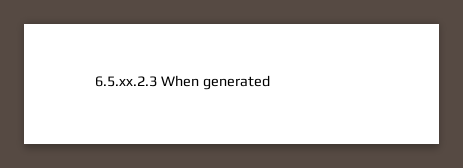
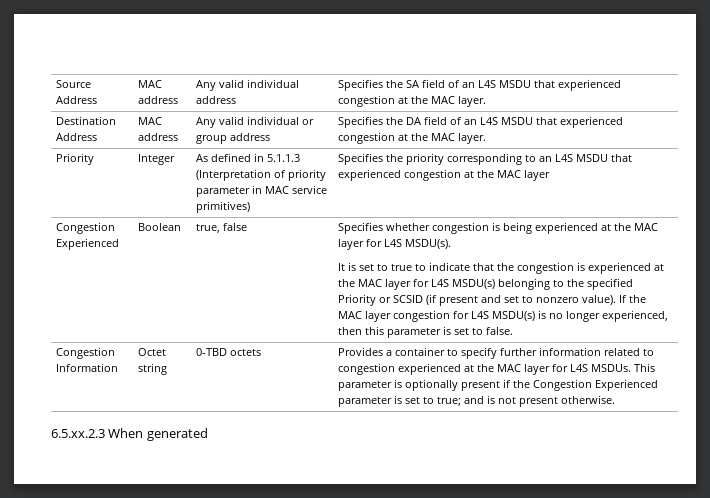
+ Source Address | MAC address | Any valid individual address | Specifies the SA field of an L4S MSDU that experienced congestion at the MAC layer.
+ Destination Address | MAC address | Any valid individual or group address | Specifies the DA field of an L4S MSDU that experienced congestion at the MAC layer.
+ Priority | Integer | As defined in 5.1.1.3 (Interpretation of priority parameter in MAC service primitives) | Specifies the priority corresponding to an L4S MSDU that experienced congestion at the MAC layer
+ Congestion Experienced | Boolean | true, false | Specifies whether congestion is being experienced at the MAC layer for L4S MSDU(s).
+ It is set to true to indicate that the congestion is experienced at the MAC layer for L4S MSDU(s) belonging to the specified Priority or SCSID (if present and set to nonzero value). If the MAC layer congestion for L4S MSDU(s) is no longer experienced, then this parameter is set to false.
+ Congestion Information | Octet string | 0-TBD octets | Provides a container to specify further information related to congestion experienced at the MAC layer for L4S MSDUs. This parameter is optionally present if the Congestion Experienced parameter is set to true; and is not present otherwise.

